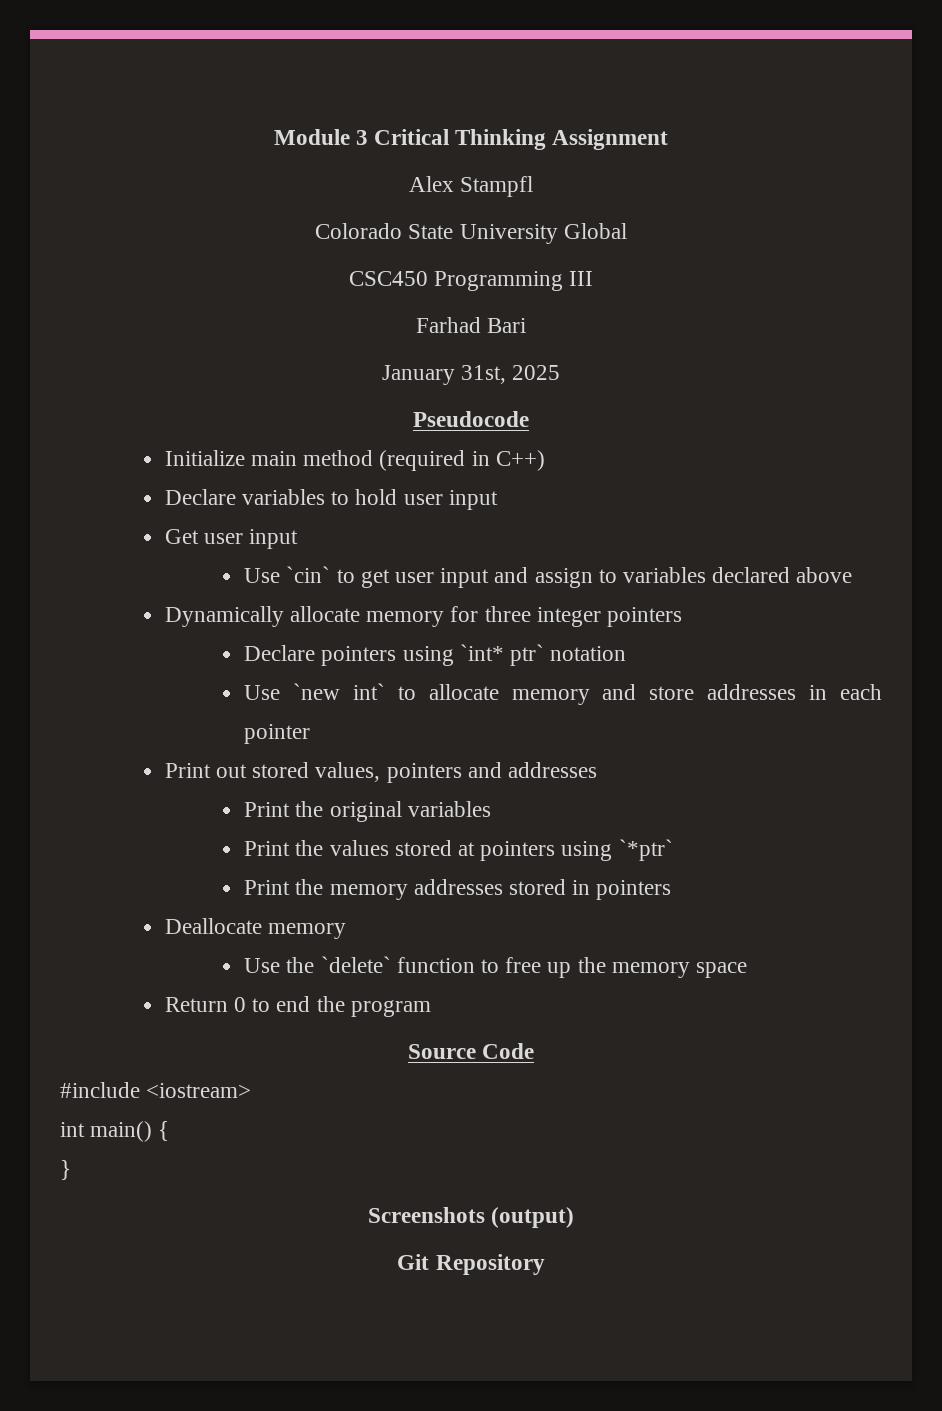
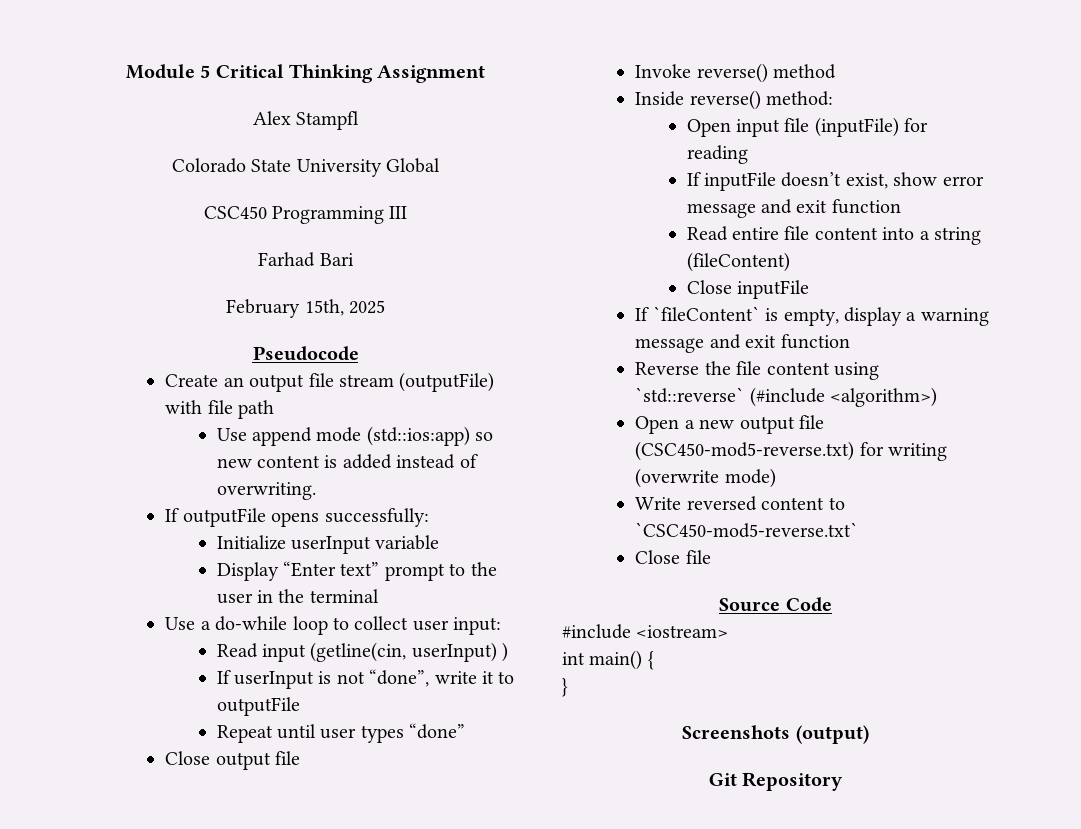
- Module 3 Critical Thinking Assignment
+ Module 5 Critical Thinking Assignment
- January 31st, 2025
+ February 15th, 2025
- Initialize main method (required in C++)
- Declare variables to hold user input
- Get user input
- Use `cin` to get user input and assign to variables declared above
- Dynamically allocate memory for three integer pointers
- Declare pointers using `int* ptr` notation
- Use `new int` to allocate memory and store addresses in each pointer
- Print out stored values, pointers and addresses
- Print the original variables
- Print the values stored at pointers using `*ptr`
- Print the memory addresses stored in pointers
- Deallocate memory
- Use the `delete` function to free up the memory space
- Return 0 to end the program
+ Create an output file stream (outputFile) with file path
+ Use append mode (std::ios:app) so new content is added instead of overwriting.
+ If outputFile opens successfully:
+ Initialize userInput variable
+ Display “Enter text” prompt to the user in the terminal
+ Use a do-while loop to collect user input:
+ Read input (getline(cin, userInput) )
+ If userInput is not “done”, write it to outputFile
+ Repeat until user types “done”
+ Close output file
+ Invoke reverse() method
+ Inside reverse() method:
+ Open input file (inputFile) for reading
+ If inputFile doesn’t exist, show error message and exit function
+ Read entire file content into a string (fileContent)
+ Close inputFile
+ If `fileContent` is empty, display a warning message and exit function
+ Reverse the file content using `std::reverse` (#include <algorithm>)
+ Open a new output file (CSC450-mod5-reverse.txt) for writing (overwrite mode)
+ Write reversed content to `CSC450-mod5-reverse.txt`
+ Close file

